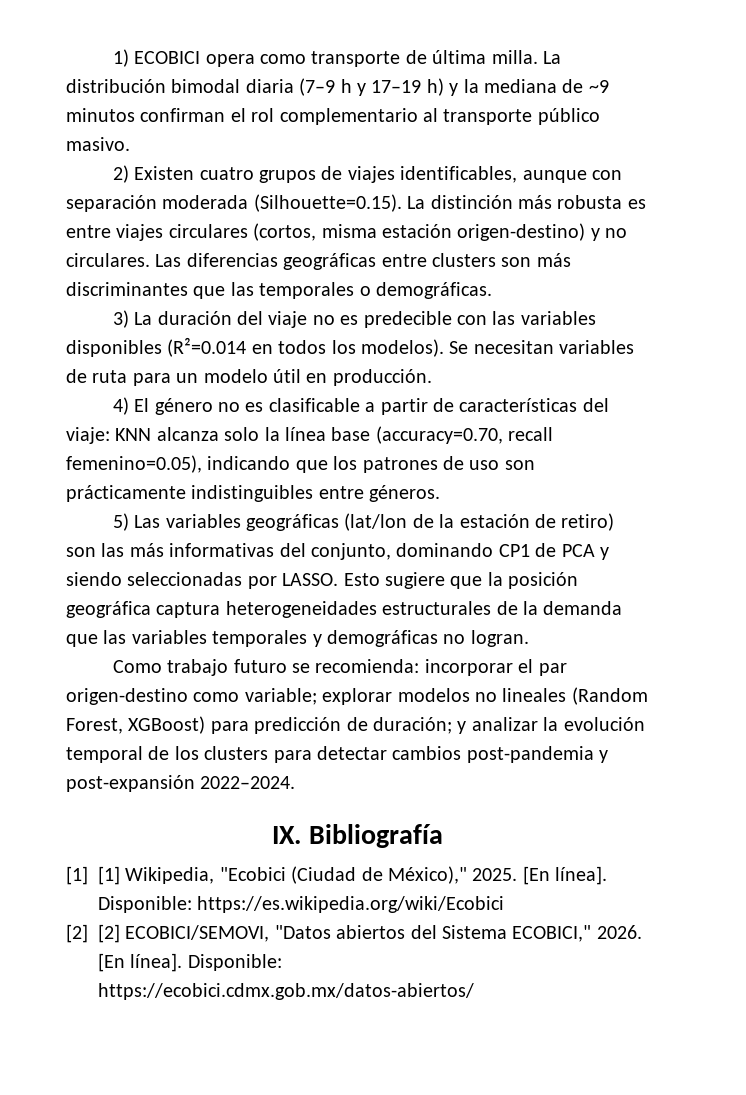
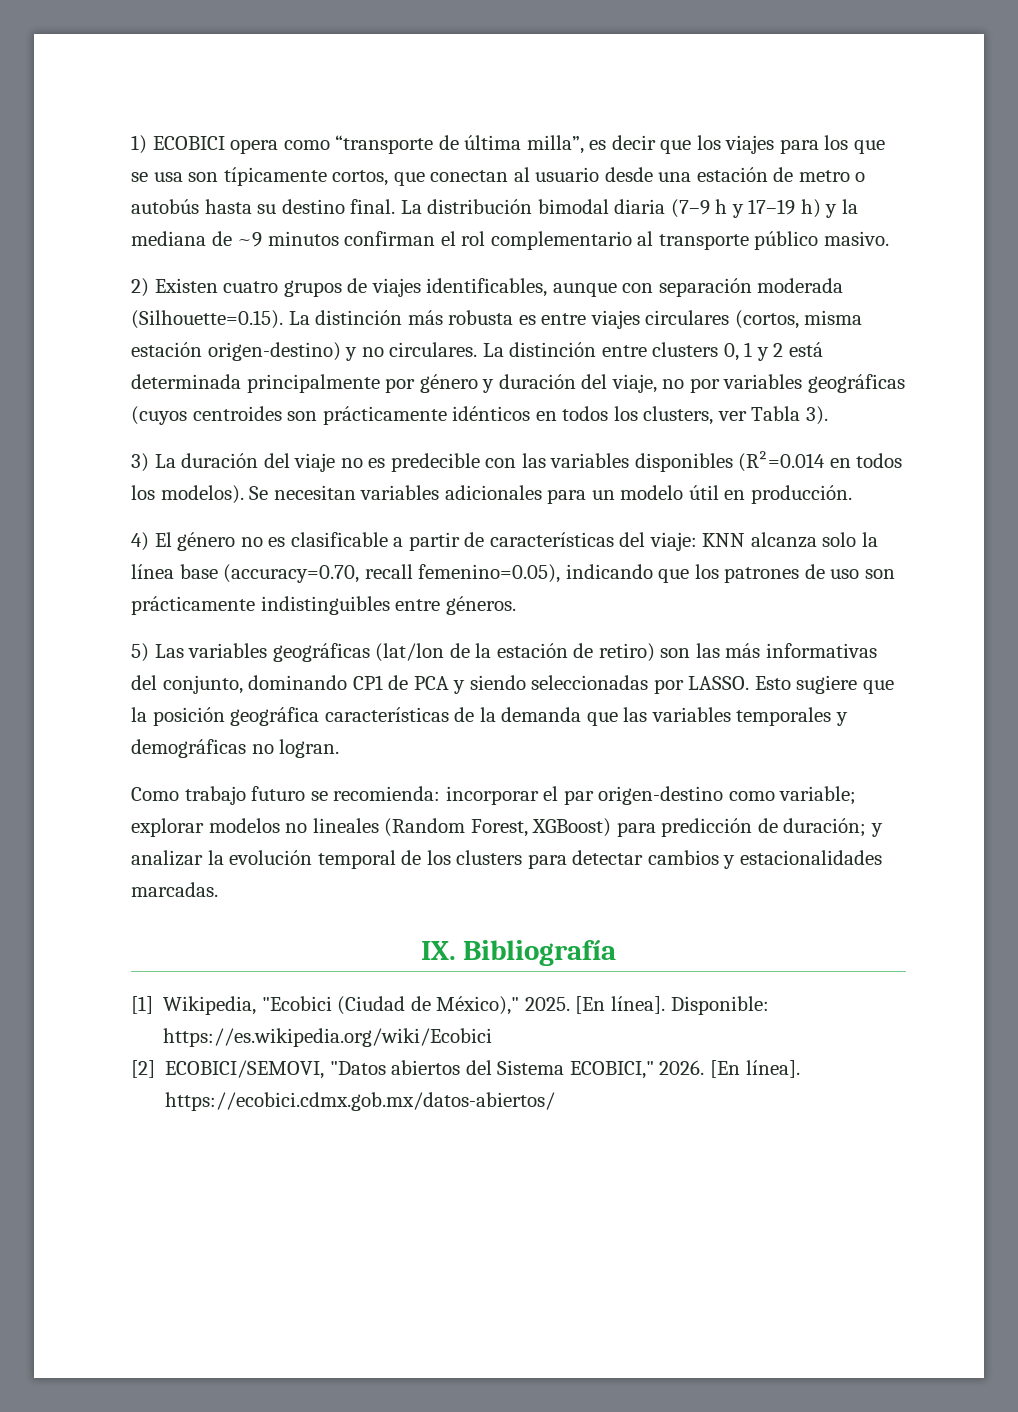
- 1) ECOBICI opera como transporte de última milla.
+ 1) ECOBICI opera como “transporte de última milla”, es decir que los viajes para los que se usa son típicamente cortos, que conectan al usuario desde una estación de metro o autobús hasta su destino final.
- Las diferencias geográficas entre clusters son más discriminantes que las temporales o demográficas.
+ La distinción entre clusters 0, 1 y 2 está determinada principalmente por género y duración del viaje, no por variables geográficas (cuyos centroides son prácticamente idénticos en todos los clusters, ver Tabla 3).
- Se necesitan variables de ruta para un modelo útil en producción.
+ Se necesitan variables adicionales para un modelo útil en producción.
- Esto sugiere que la posición geográfica captura heterogeneidades estructurales de la demanda que las variables temporales y demográficas no logran.
+ Esto sugiere que la posición geográfica características de la demanda que las variables temporales y demográficas no logran.
- Como trabajo futuro se recomienda: incorporar el par origen-destino como variable; explorar modelos no lineales (Random Forest, XGBoost) para predicción de duración; y analizar la evolución temporal de los clusters para detectar cambios post-pandemia y post-expansión 2022–2024.
+ Como trabajo futuro se recomienda: incorporar el par origen-destino como variable; explorar modelos no lineales (Random Forest, XGBoost) para predicción de duración; y analizar la evolución temporal de los clusters para detectar cambios y estacionalidades marcadas.
- [1] [1] Wikipedia, "Ecobici (Ciudad de México)," 2025.
+ [1] Wikipedia, "Ecobici (Ciudad de México)," 2025.
- [2] [2] ECOBICI/SEMOVI, "Datos abiertos del Sistema ECOBICI," 2026.
+ [2] ECOBICI/SEMOVI, "Datos abiertos del Sistema ECOBICI," 2026.
- [En línea]. Disponible: https://ecobici.cdmx.gob.mx/datos-abiertos/
+ [En línea]. https://ecobici.cdmx.gob.mx/datos-abiertos/

